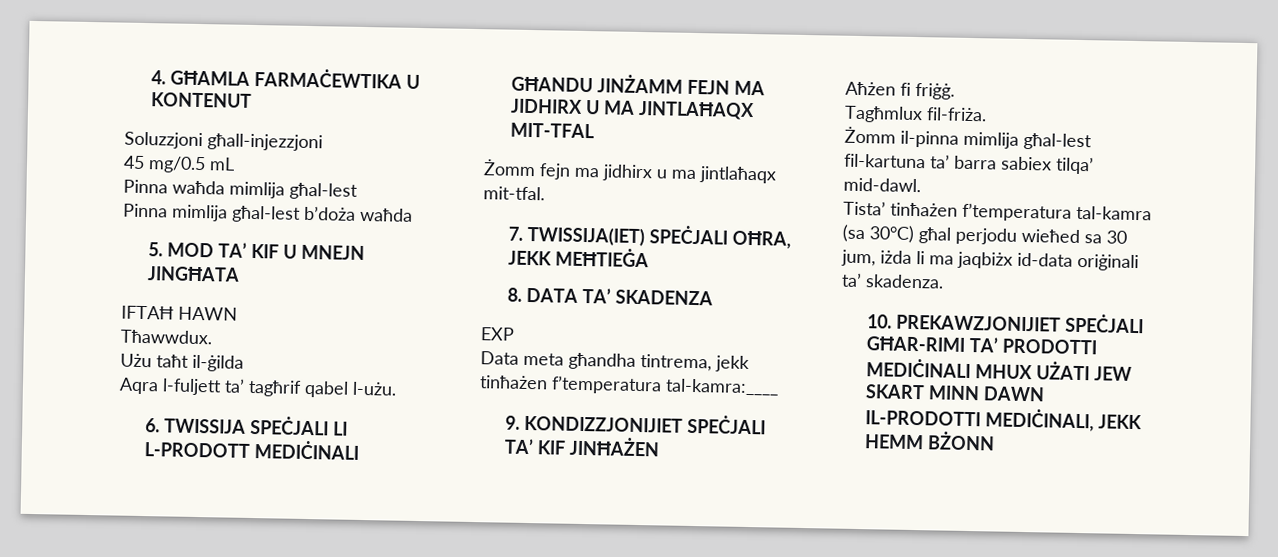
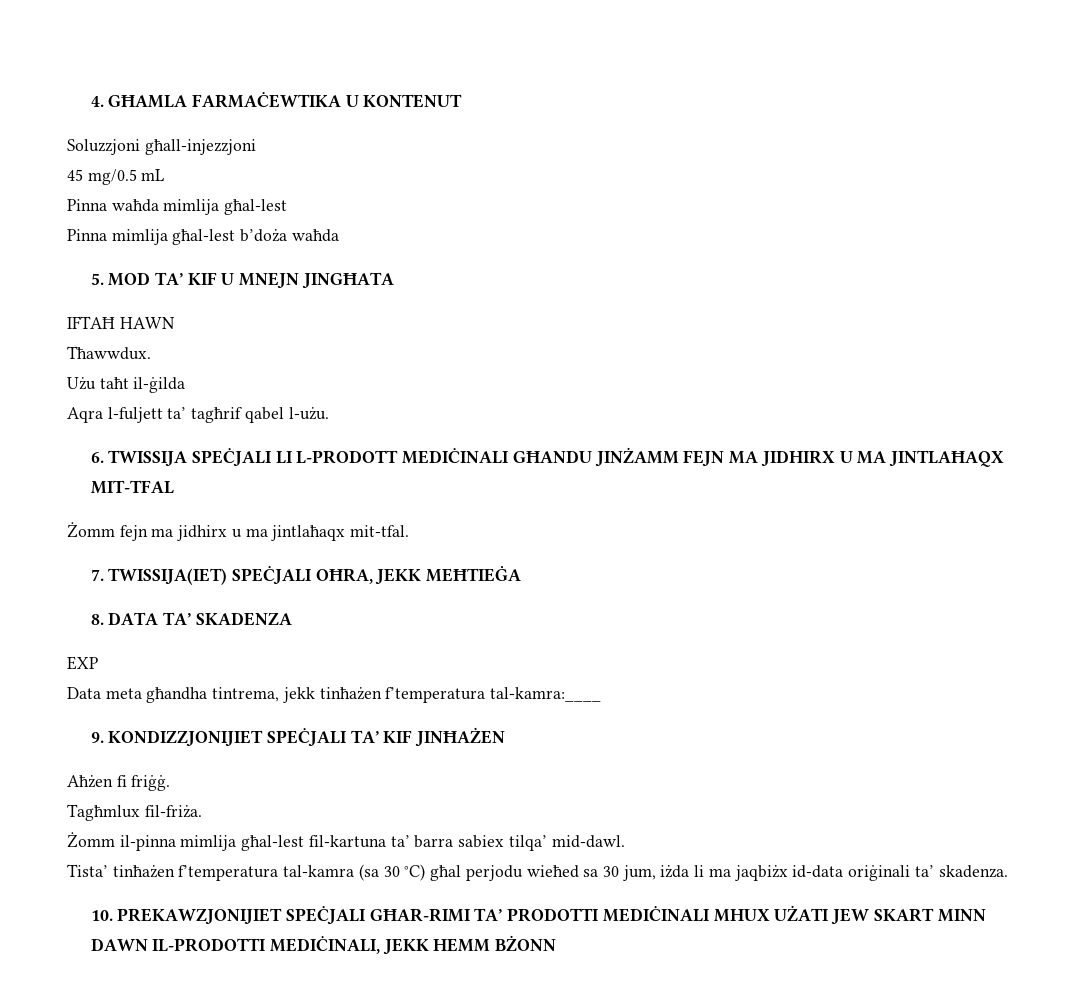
- Tista’ tinħażen f’temperatura tal-kamra (sa 30°C) għal perjodu wieħed sa 30 jum, iżda li ma jaqbiżx id-data oriġinali ta’ skadenza.
+ Tista’ tinħażen f’temperatura tal-kamra (sa 30 °C) għal perjodu wieħed sa 30 jum, iżda li ma jaqbiżx id-data oriġinali ta’ skadenza.

